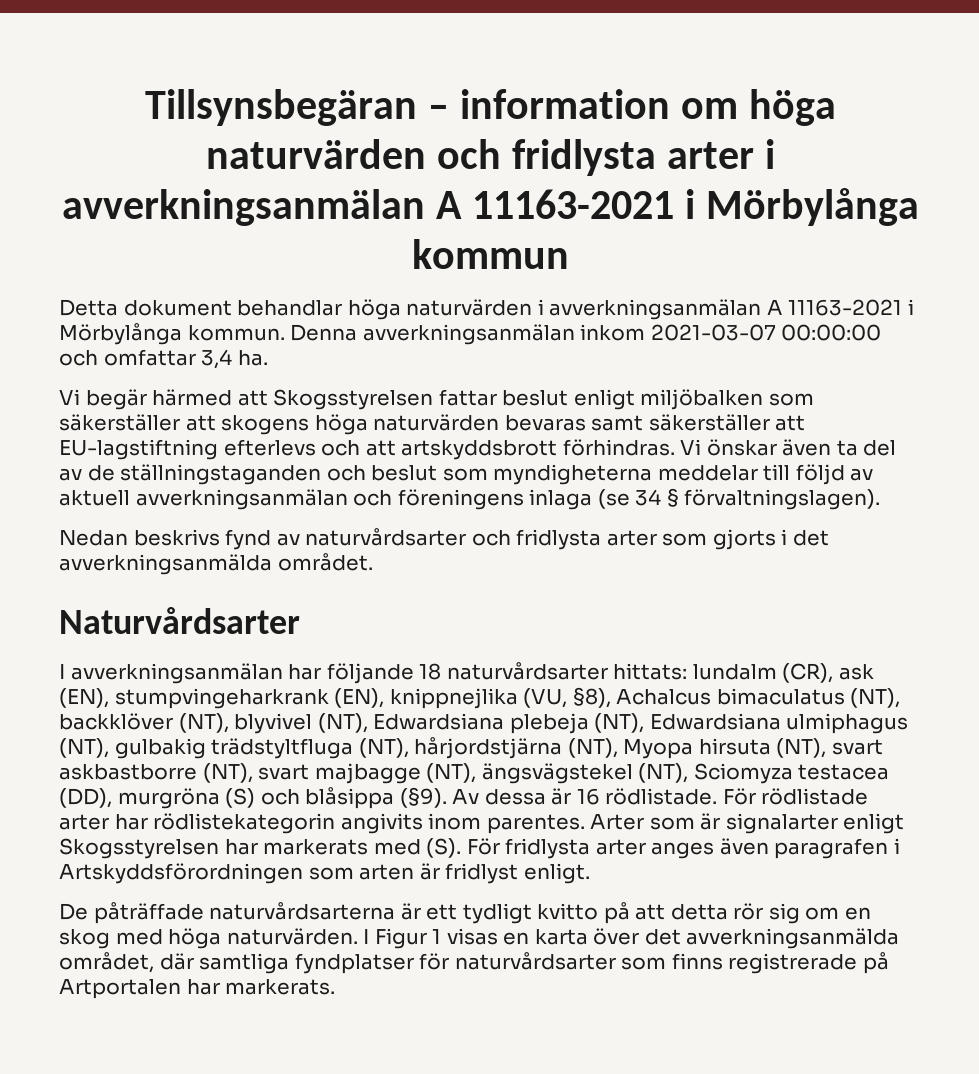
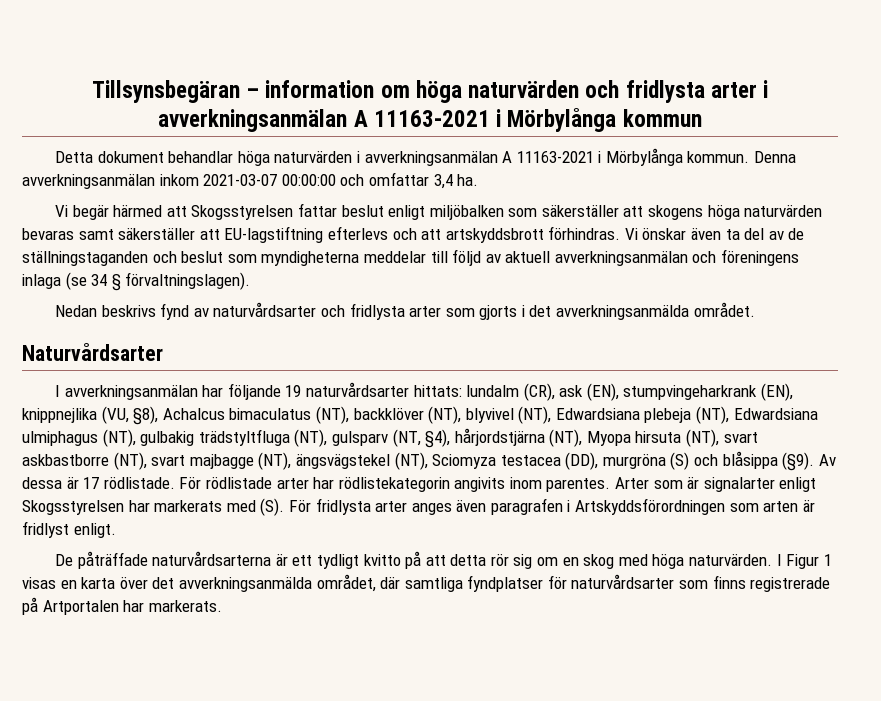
- I avverkningsanmälan har följande 18 naturvårdsarter hittats: lundalm (CR), ask (EN), stumpvingeharkrank (EN), knippnejlika (VU, §8), Achalcus bimaculatus (NT), backklöver (NT), blyvivel (NT), Edwardsiana plebeja (NT), Edwardsiana ulmiphagus (NT), gulbakig trädstyltfluga (NT), hårjordstjärna (NT), Myopa hirsuta (NT), svart askbastborre (NT), svart majbagge (NT), ängsvägstekel (NT), Sciomyza testacea (DD), murgröna (S) och blåsippa (§9).
+ I avverkningsanmälan har följande 19 naturvårdsarter hittats: lundalm (CR), ask (EN), stumpvingeharkrank (EN), knippnejlika (VU, §8), Achalcus bimaculatus (NT), backklöver (NT), blyvivel (NT), Edwardsiana plebeja (NT), Edwardsiana ulmiphagus (NT), gulbakig trädstyltfluga (NT), gulsparv (NT, §4), hårjordstjärna (NT), Myopa hirsuta (NT), svart askbastborre (NT), svart majbagge (NT), ängsvägstekel (NT), Sciomyza testacea (DD), murgröna (S) och blåsippa (§9).
- Av dessa är 16 rödlistade.
+ Av dessa är 17 rödlistade.

